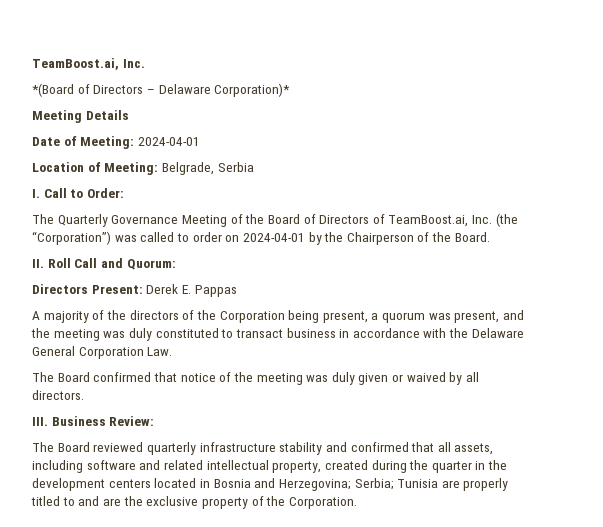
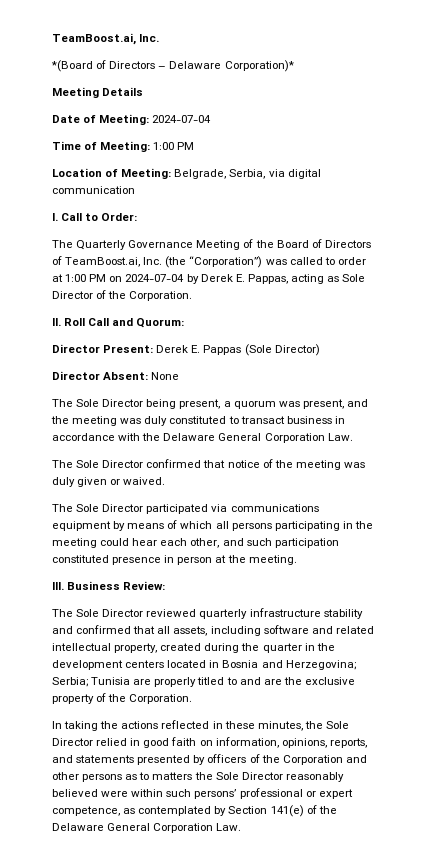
- Date of Meeting: 2024-04-01
+ Date of Meeting: 2024-07-04
+ Time of Meeting: 1:00 PM
- Location of Meeting: Belgrade, Serbia
+ Location of Meeting: Belgrade, Serbia, via digital communication
- The Quarterly Governance Meeting of the Board of Directors of TeamBoost.ai, Inc. (the “Corporation”) was called to order on 2024-04-01 by the Chairperson of the Board.
+ The Quarterly Governance Meeting of the Board of Directors of TeamBoost.ai, Inc. (the “Corporation”) was called to order at 1:00 PM on 2024-07-04 by Derek E. Pappas, acting as Sole Director of the Corporation.
- Directors Present: Derek E. Pappas
- A majority of the directors of the Corporation being present, a quorum was present, and the meeting was duly constituted to transact business in accordance with the Delaware General Corporation Law.
+ Director Present: Derek E. Pappas (Sole Director)
+ Director Absent: None
+ The Sole Director being present, a quorum was present, and the meeting was duly constituted to transact business in accordance with the Delaware General Corporation Law.
- The Board confirmed that notice of the meeting was duly given or waived by all directors.
+ The Sole Director confirmed that notice of the meeting was duly given or waived.
+ The Sole Director participated via communications equipment by means of which all persons participating in the meeting could hear each other, and such participation constituted presence in person at the meeting.
- The Board reviewed quarterly infrastructure stability and confirmed that all assets, including software and related intellectual property, created during the quarter in the development centers located in Bosnia and Herzegovina; Serbia; Tunisia are properly titled to and are the exclusive property of the Corporation.
+ The Sole Director reviewed quarterly infrastructure stability and confirmed that all assets, including software and related intellectual property, created during the quarter in the development centers located in Bosnia and Herzegovina; Serbia; Tunisia are properly titled to and are the exclusive property of the Corporation.
+ In taking the actions reflected in these minutes, the Sole Director relied in good faith on information, opinions, reports, and statements presented by officers of the Corporation and other persons as to matters the Sole Director reasonably believed were within such persons’ professional or expert competence, as contemplated by Section 141(e) of the Delaware General Corporation Law.

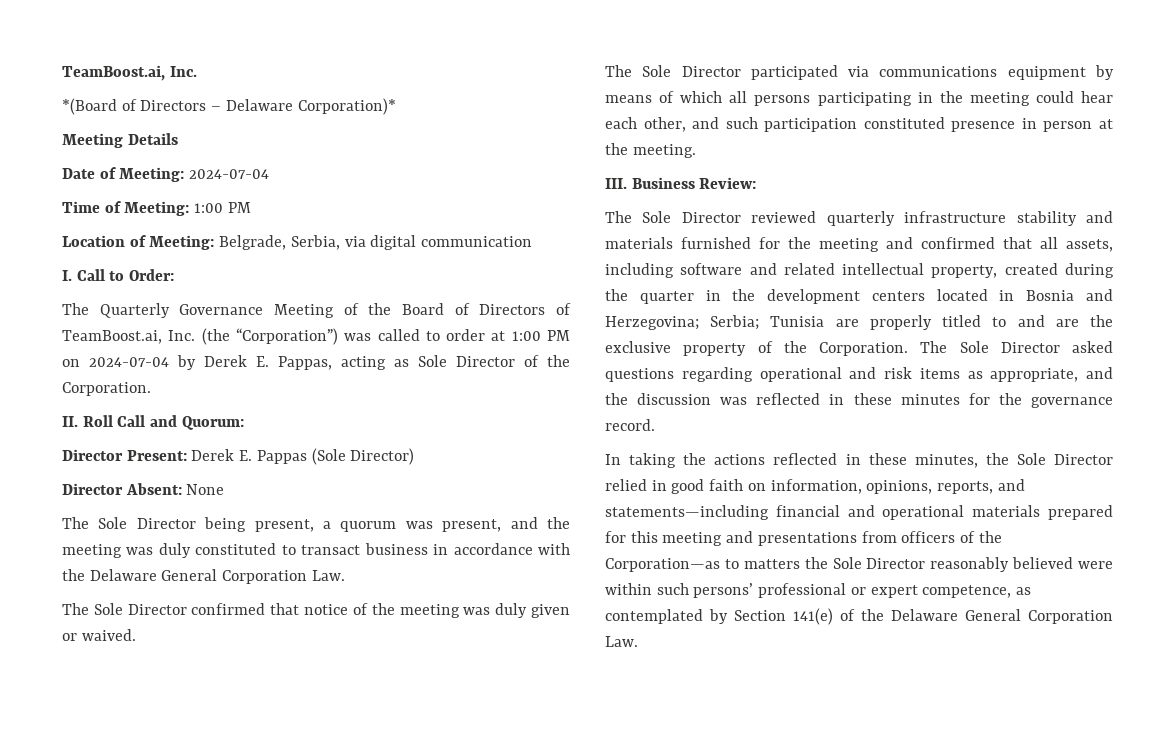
- The Sole Director reviewed quarterly infrastructure stability and confirmed that all assets, including software and related intellectual property, created during the quarter in the development centers located in Bosnia and Herzegovina; Serbia; Tunisia are properly titled to and are the exclusive property of the Corporation.
+ The Sole Director reviewed quarterly infrastructure stability and materials furnished for the meeting and confirmed that all assets, including software and related intellectual property, created during the quarter in the development centers located in Bosnia and Herzegovina; Serbia; Tunisia are properly titled to and are the exclusive property of the Corporation. The Sole Director asked questions regarding operational and risk items as appropriate, and the discussion was reflected in these minutes for the governance record.
- In taking the actions reflected in these minutes, the Sole Director relied in good faith on information, opinions, reports, and statements presented by officers of the Corporation and other persons as to matters the Sole Director reasonably believed were within such persons’ professional or expert competence, as contemplated by Section 141(e) of the Delaware General Corporation Law.
+ In taking the actions reflected in these minutes, the Sole Director relied in good faith on information, opinions, reports, and statements—including financial and operational materials prepared for this meeting and presentations from officers of the Corporation—as to matters the Sole Director reasonably believed were within such persons’ professional or expert competence, as contemplated by Section 141(e) of the Delaware General Corporation Law.

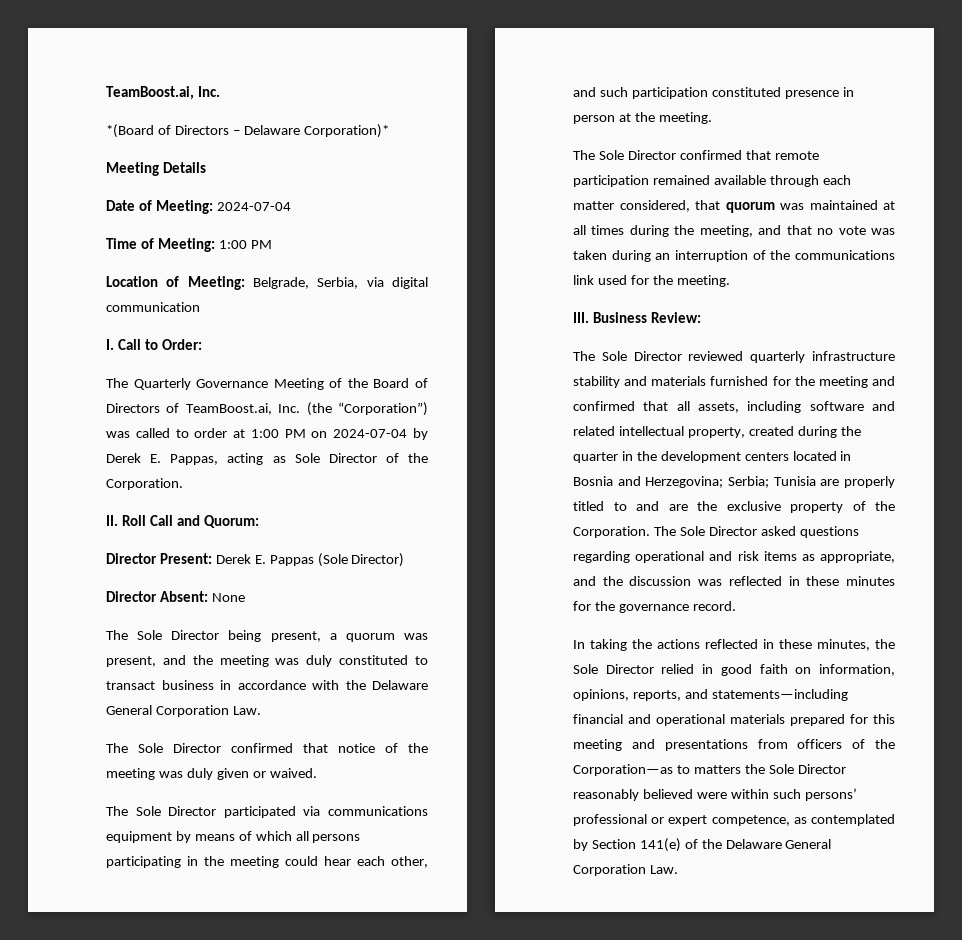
+ The Sole Director confirmed that remote participation remained available through each matter considered, that quorum was maintained at all times during the meeting, and that no vote was taken during an interruption of the communications link used for the meeting.

